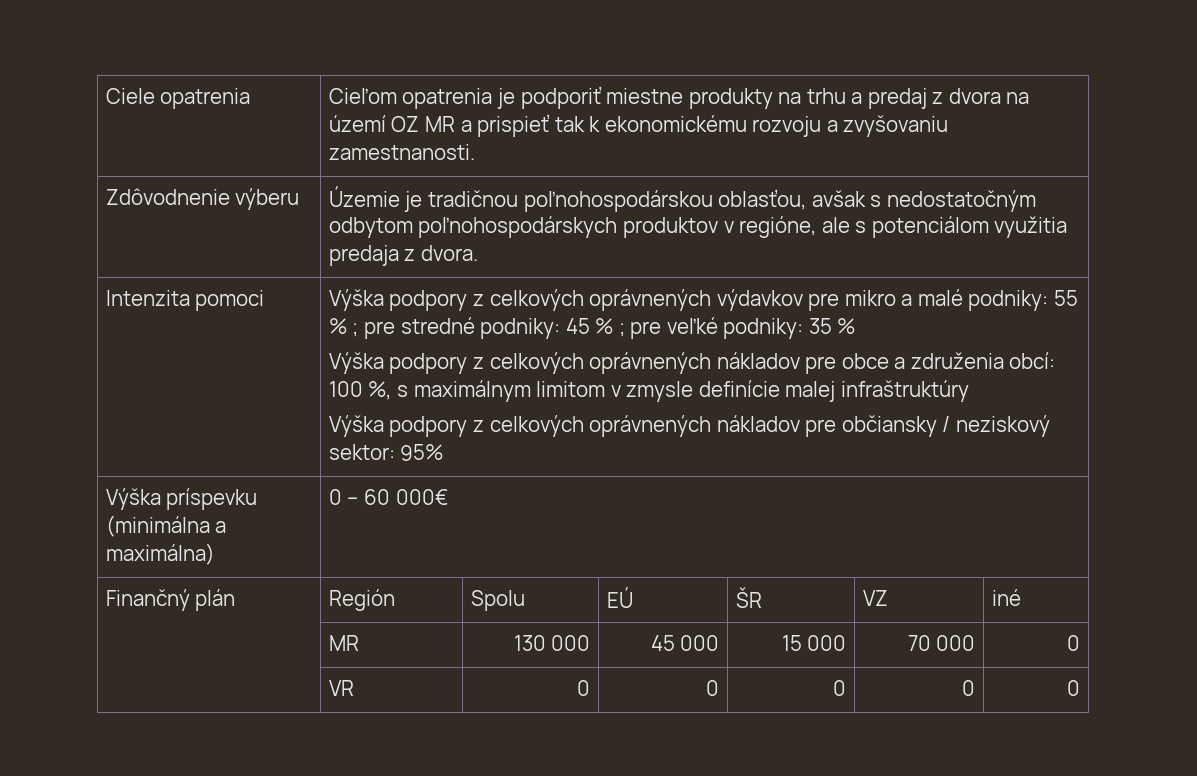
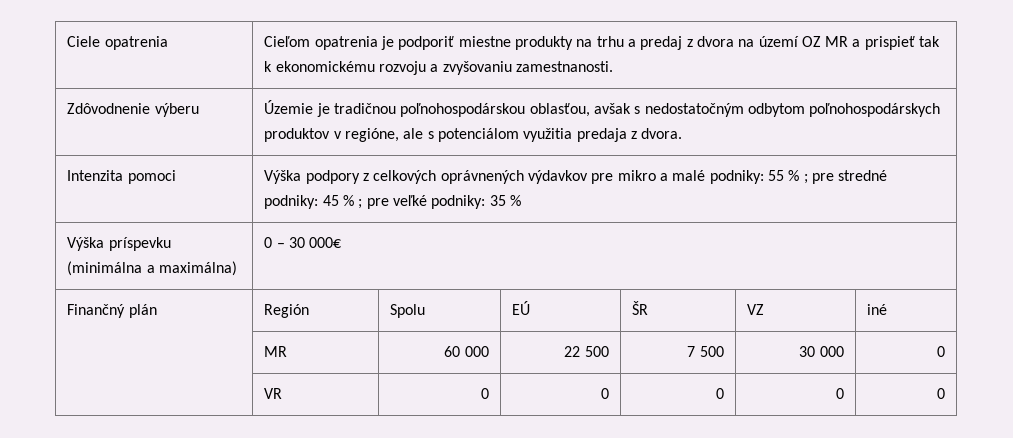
- Výška podpory z celkových oprávnených nákladov pre obce a združenia obcí: 100 %, s maximálnym limitom v zmysle definície malej infraštruktúry
- Výška podpory z celkových oprávnených nákladov pre občiansky / neziskový sektor: 95%
- Výška príspevku (minimálna a maximálna) | 0 – 60 000€
+ Výška príspevku (minimálna a maximálna) | 0 – 30 000€
- | MR | 130 000 | 45 000 | 15 000 | 70 000 | 0
+ | MR | 60 000 | 22 500 | 7 500 | 30 000 | 0

